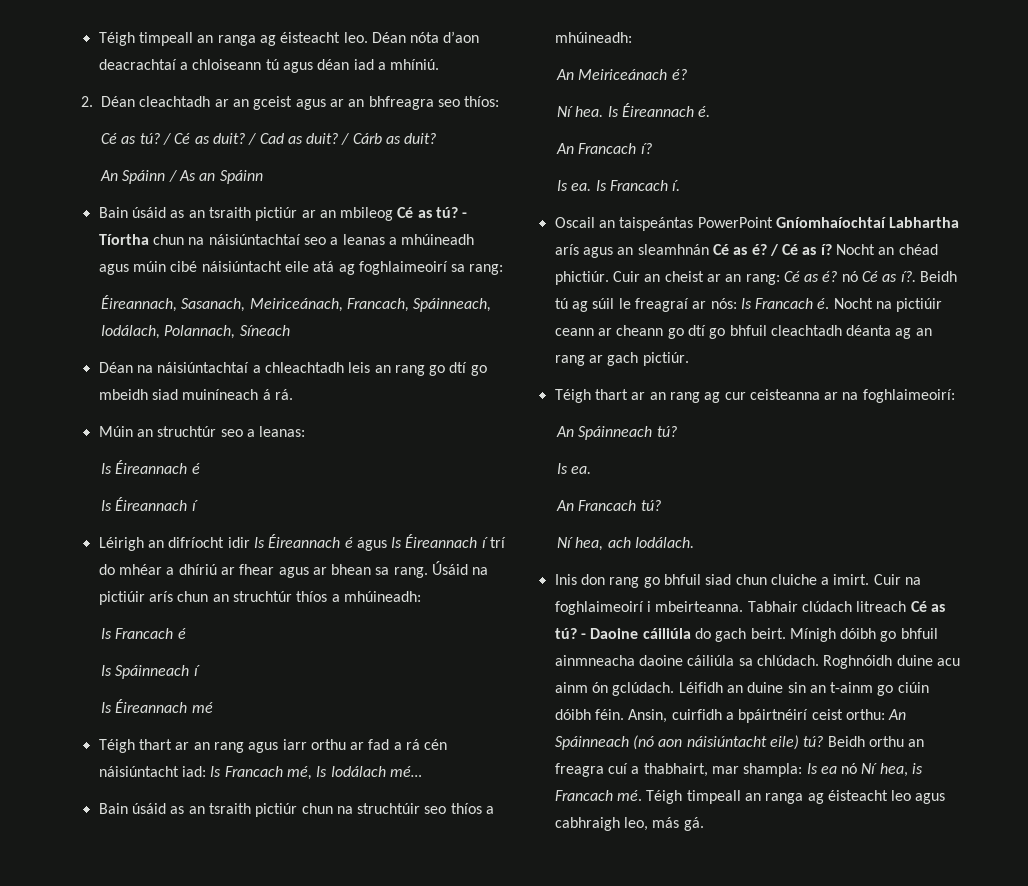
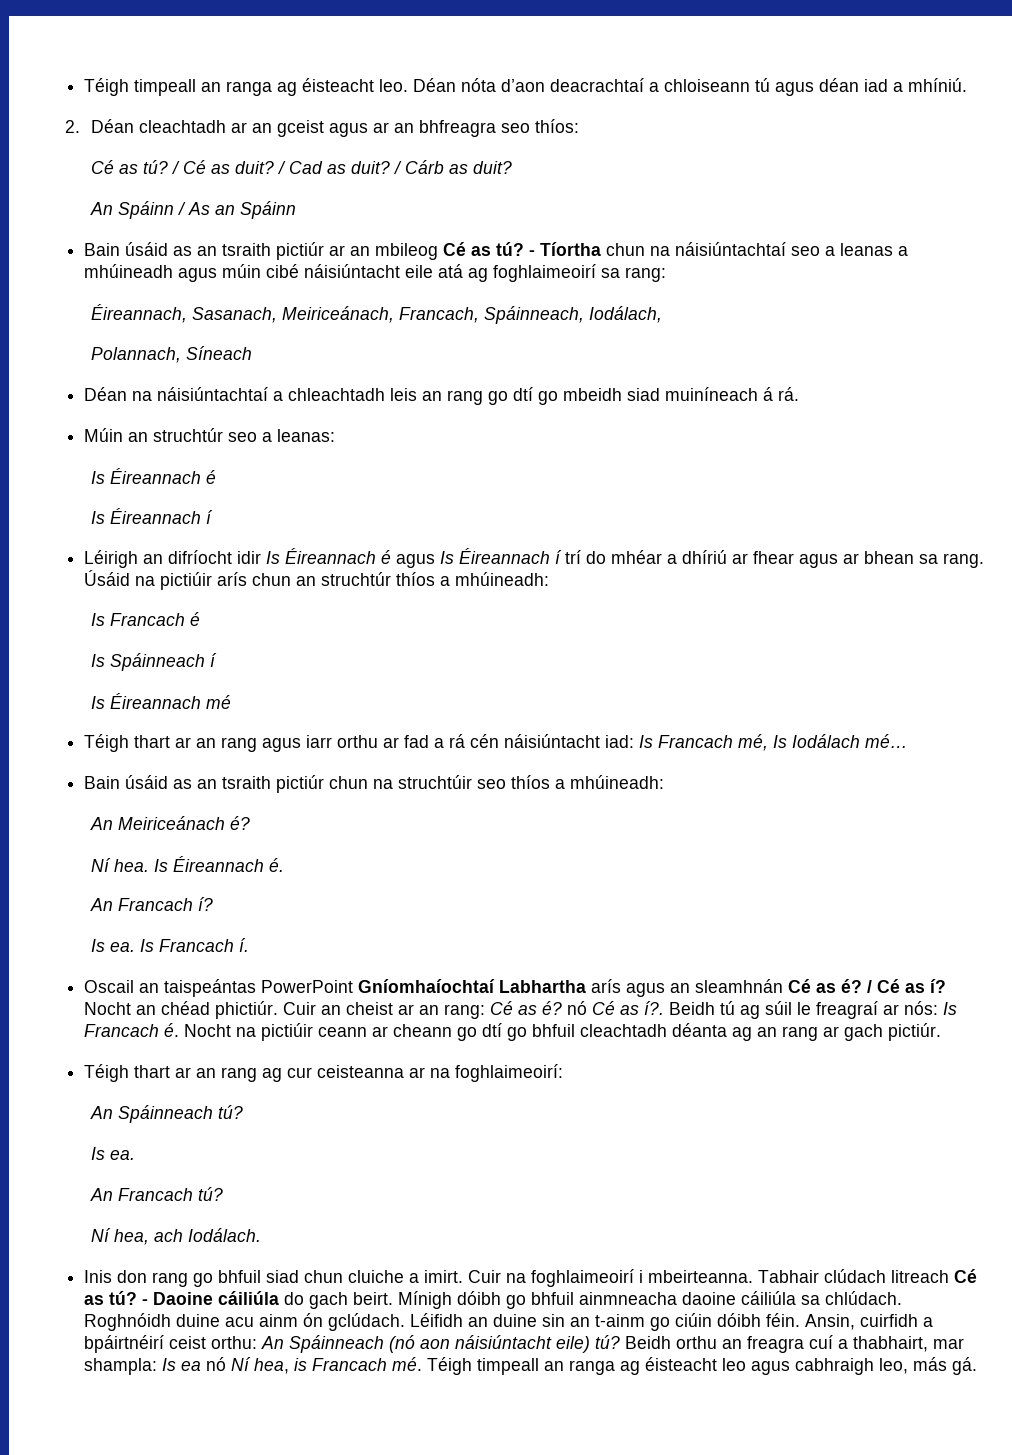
- Éireannach, Sasanach, Meiriceánach, Francach, Spáinneach, Iodálach, Polannach, Síneach
+ Éireannach, Sasanach, Meiriceánach, Francach, Spáinneach, Iodálach,
+ Polannach, Síneach

